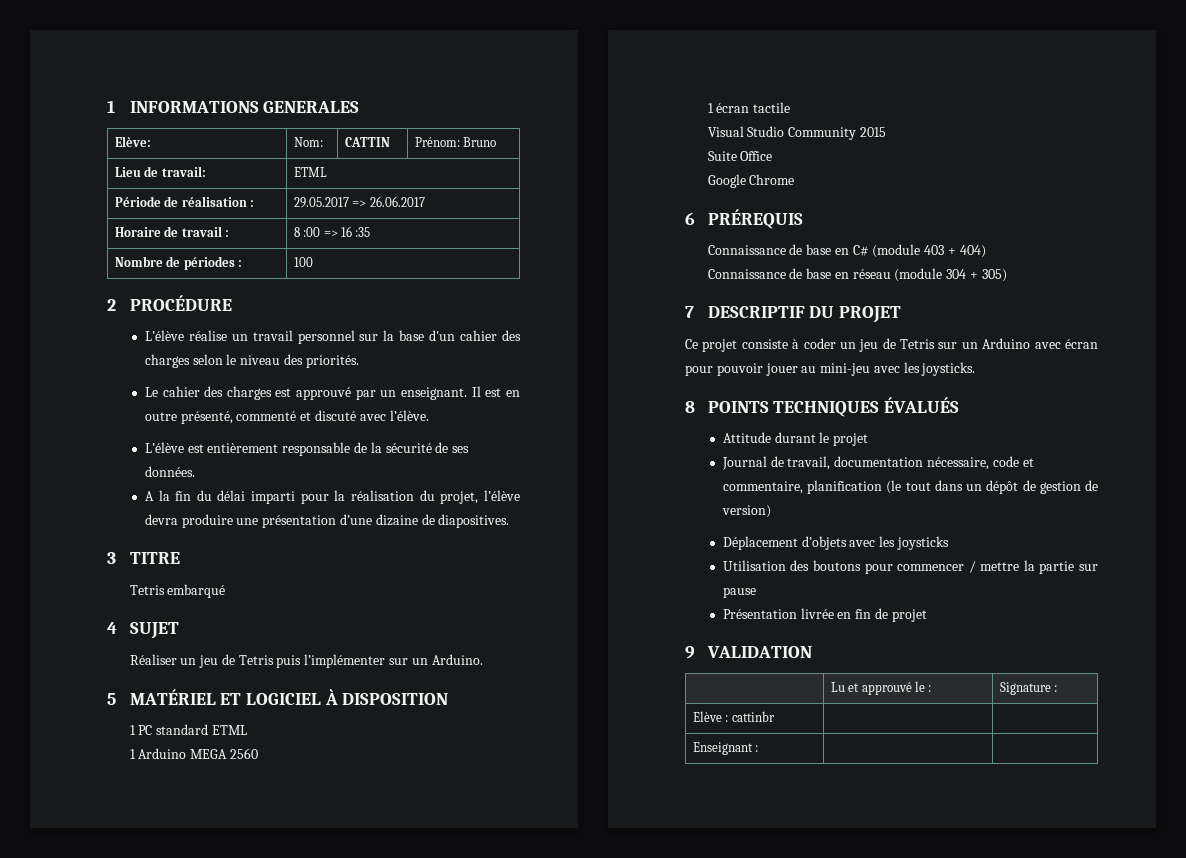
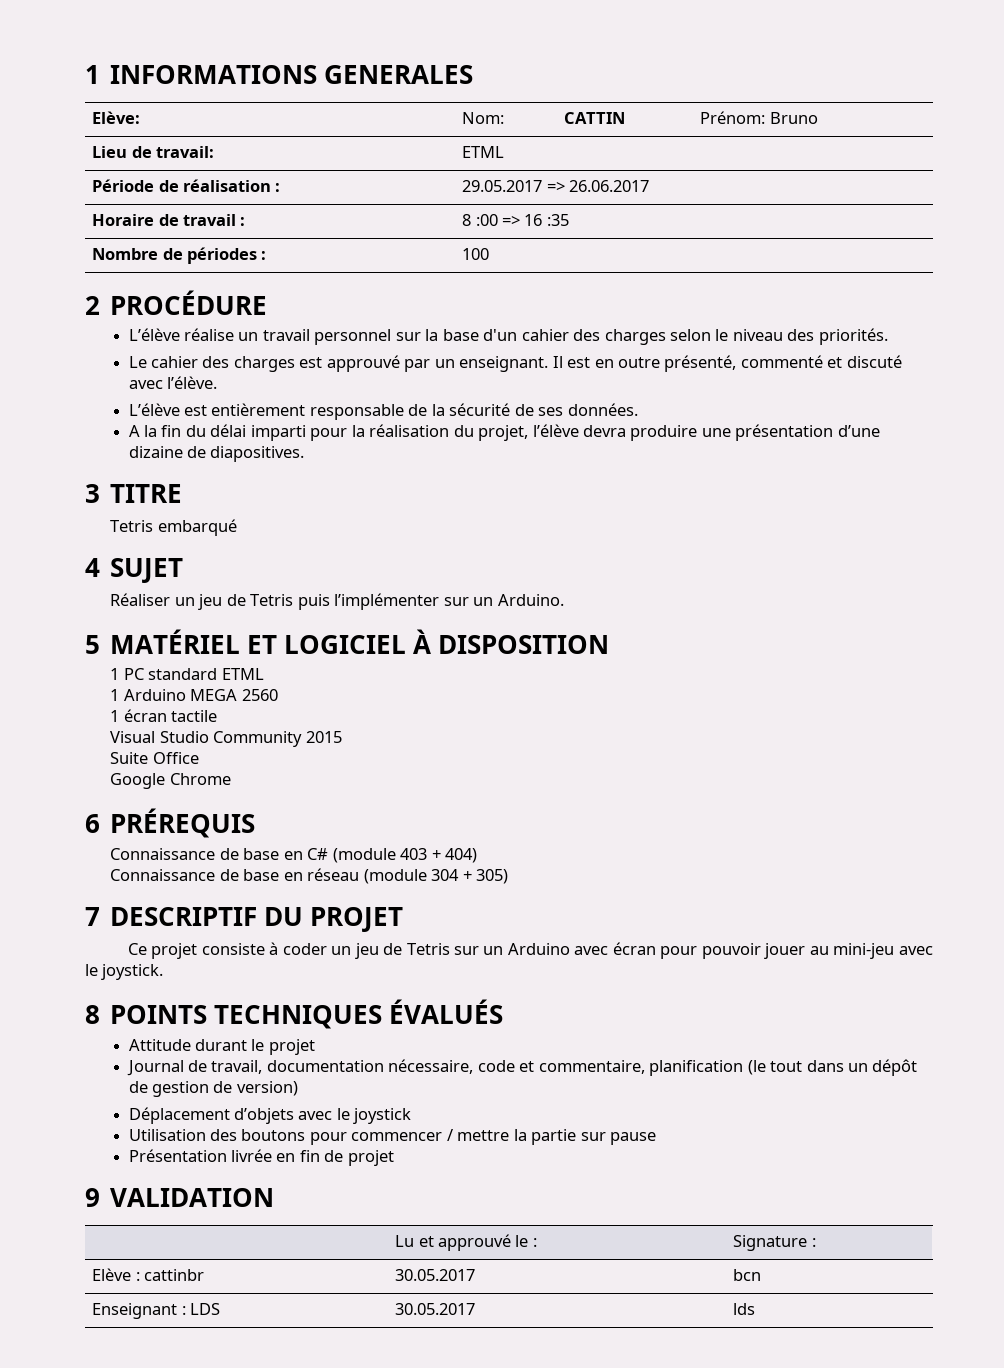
- Ce projet consiste à coder un jeu de Tetris sur un Arduino avec écran pour pouvoir jouer au mini-jeu avec les joysticks.
+ Ce projet consiste à coder un jeu de Tetris sur un Arduino avec écran pour pouvoir jouer au mini-jeu avec le joystick.
- Déplacement d’objets avec les joysticks
+ Déplacement d’objets avec le joystick
- Elève : cattinbr | |
+ Elève : cattinbr | 30.05.2017 | bcn
- Enseignant : | |
+ Enseignant : LDS | 30.05.2017 | lds

